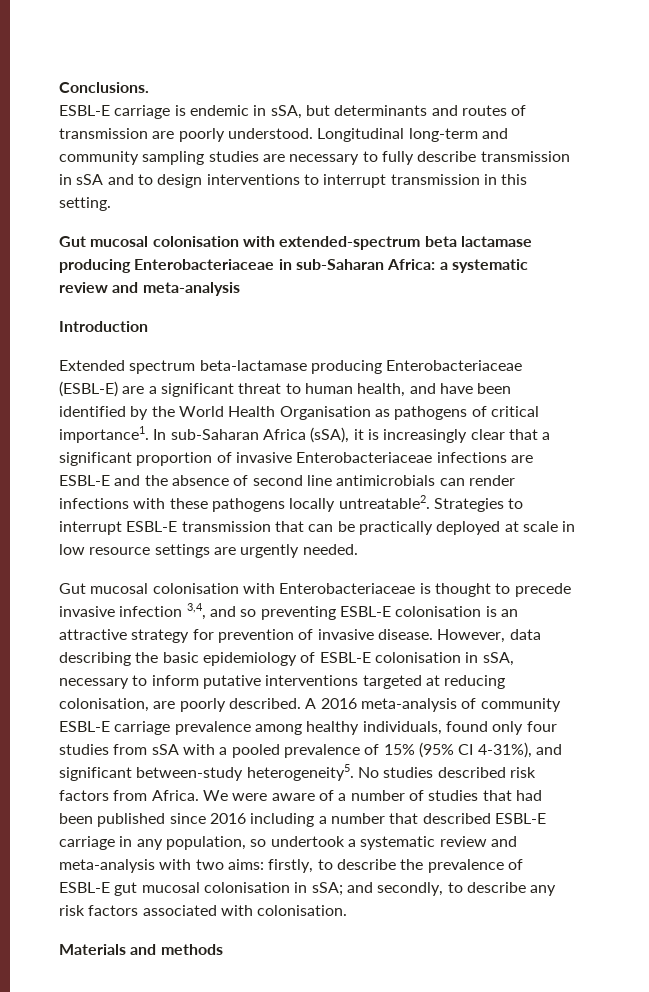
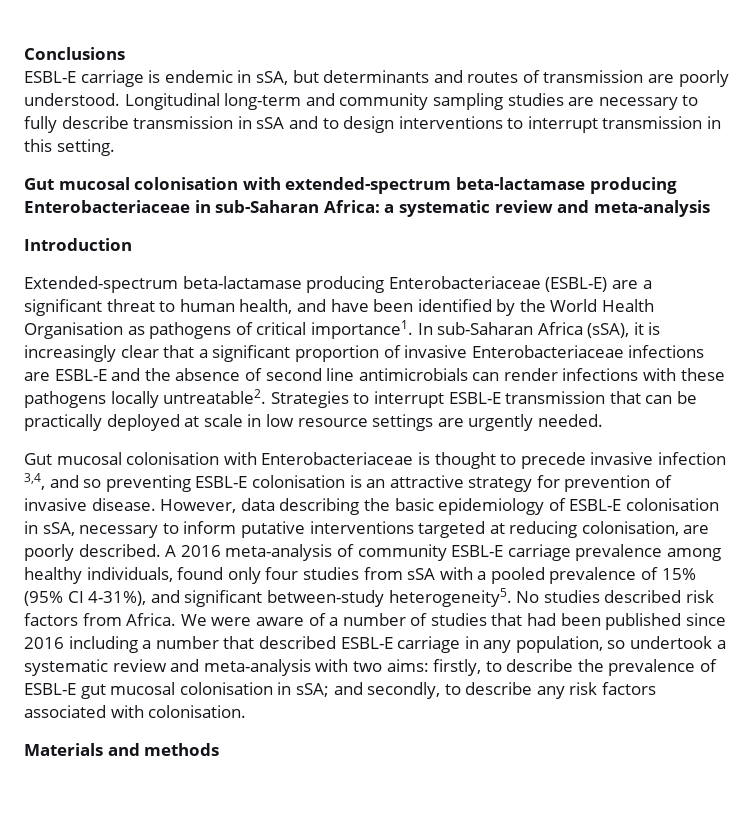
- Conclusions.
+ Conclusions
- Gut mucosal colonisation with extended-spectrum beta lactamase producing Enterobacteriaceae in sub-Saharan Africa: a systematic review and meta-analysis
+ Gut mucosal colonisation with extended-spectrum beta-lactamase producing Enterobacteriaceae in sub-Saharan Africa: a systematic review and meta-analysis
- Extended spectrum beta-lactamase producing Enterobacteriaceae (ESBL-E) are a significant threat to human health, and have been identified by the World Health Organisation as pathogens of critical importance1.
+ Extended-spectrum beta-lactamase producing Enterobacteriaceae (ESBL-E) are a significant threat to human health, and have been identified by the World Health Organisation as pathogens of critical importance1.

